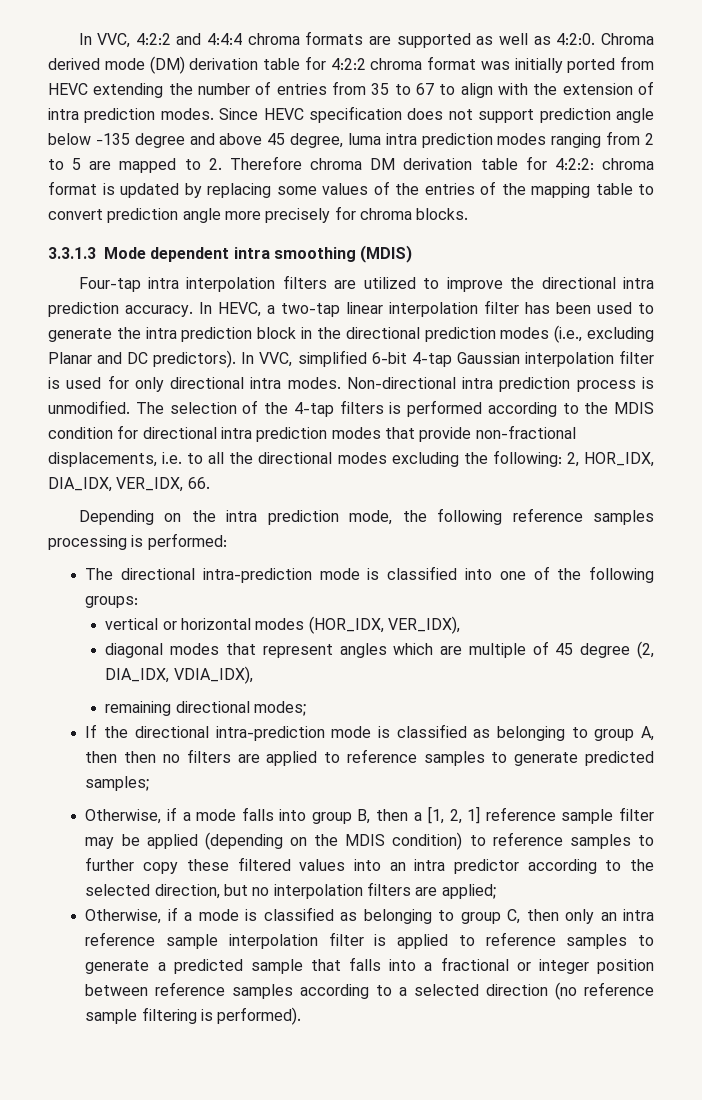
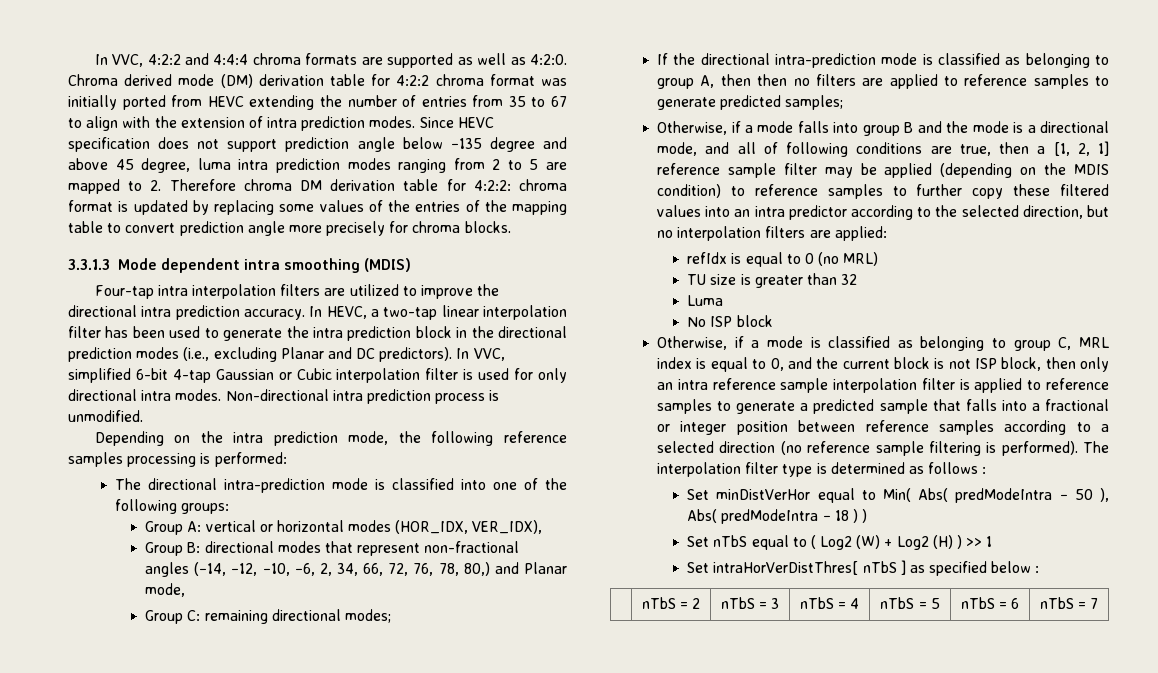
- In VVC, simplified 6-bit 4-tap Gaussian interpolation filter is used for only directional intra modes.
+ In VVC, simplified 6-bit 4-tap Gaussian or Cubic interpolation filter is used for only directional intra modes.
- The selection of the 4-tap filters is performed according to the MDIS condition for directional intra prediction modes that provide non-fractional displacements, i.e. to all the directional modes excluding the following: 2, HOR_IDX, DIA_IDX, VER_IDX, 66.
- vertical or horizontal modes (HOR_IDX, VER_IDX),
+ Group A: vertical or horizontal modes (HOR_IDX, VER_IDX),
- diagonal modes that represent angles which are multiple of 45 degree (2, DIA_IDX, VDIA_IDX),
- remaining directional modes;
+ Group B: directional modes that represent non-fractional angles (−14, −12, −10, −6, 2, 34, 66, 72, 76, 78, 80,) and Planar mode,
+ Group C: remaining directional modes;
- Otherwise, if a mode falls into group B, then a [1, 2, 1] reference sample filter may be applied (depending on the MDIS condition) to reference samples to further copy these filtered values into an intra predictor according to the selected direction, but no interpolation filters are applied;
+ Otherwise, if a mode falls into group B and the mode is a directional mode, and all of following conditions are true, then a [1, 2, 1] reference sample filter may be applied (depending on the MDIS condition) to reference samples to further copy these filtered values into an intra predictor according to the selected direction, but no interpolation filters are applied:
+ refIdx is equal to 0 (no MRL)
+ TU size is greater than 32
+ Luma
+ No ISP block
- Otherwise, if a mode is classified as belonging to group C, then only an intra reference sample interpolation filter is applied to reference samples to generate a predicted sample that falls into a fractional or integer position between reference samples according to a selected direction (no reference sample filtering is performed).
+ Otherwise, if a mode is classified as belonging to group C, MRL index is equal to 0, and the current block is not ISP block, then only an intra reference sample interpolation filter is applied to reference samples to generate a predicted sample that falls into a fractional or integer position between reference samples according to a selected direction (no reference sample filtering is performed).
+ The interpolation filter type is determined as follows :
+ Set minDistVerHor equal to Min( Abs( predModeIntra − 50 ), Abs( predModeIntra − 18 ) )
+ Set nTbS equal to ( Log2 (W) + Log2 (H) ) >> 1
+ Set intraHorVerDistThres[ nTbS ] as specified below :
+ | nTbS = 2 | nTbS = 3 | nTbS = 4 | nTbS = 5 | nTbS = 6 | nTbS = 7

